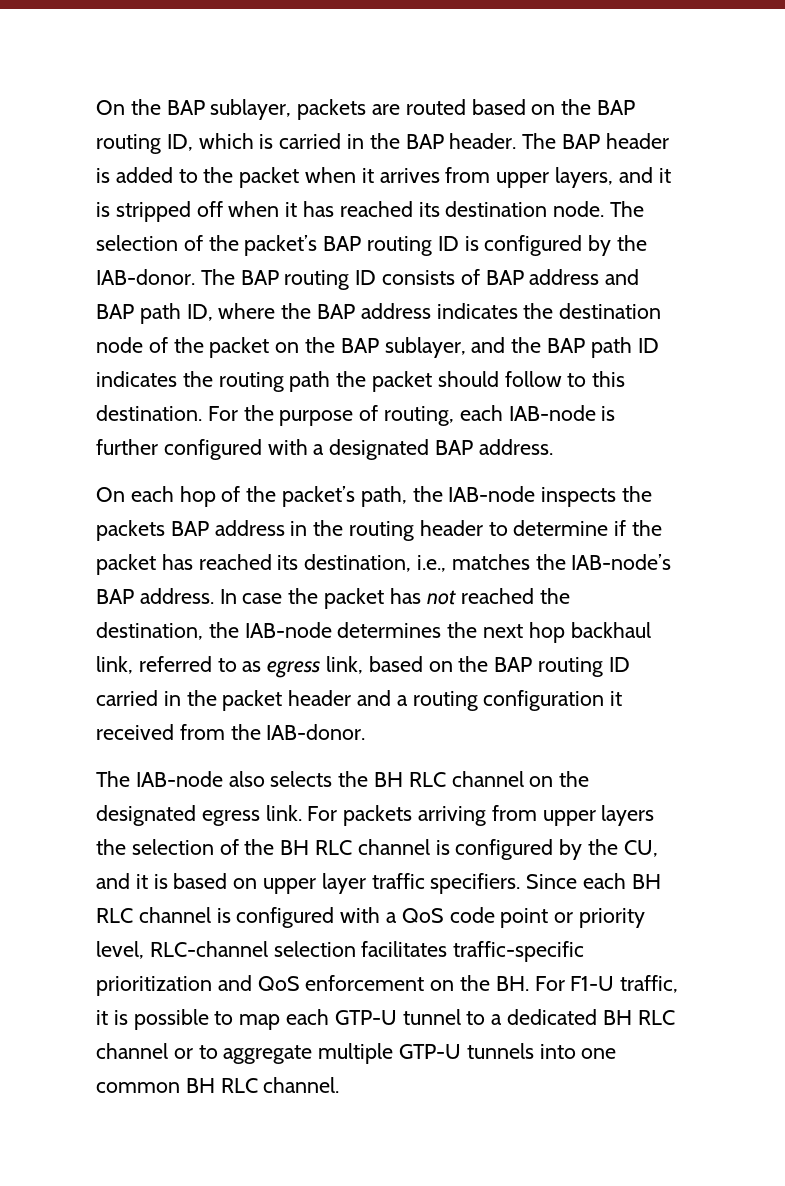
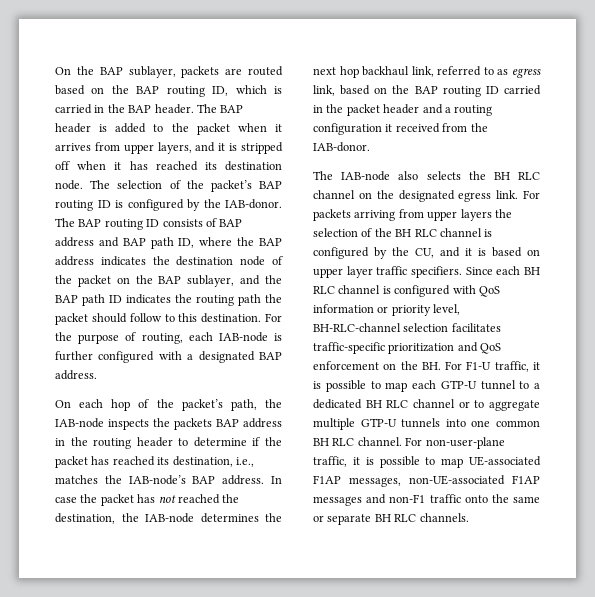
- Since each BH RLC channel is configured with a QoS code point or priority level, RLC-channel selection facilitates traffic-specific prioritization and QoS enforcement on the BH. For F1-U traffic, it is possible to map each GTP-U tunnel to a dedicated BH RLC channel or to aggregate multiple GTP-U tunnels into one common BH RLC channel.
+ Since each BH RLC channel is configured with QoS information or priority level, BH-RLC-channel selection facilitates traffic-specific prioritization and QoS enforcement on the BH. For F1-U traffic, it is possible to map each GTP-U tunnel to a dedicated BH RLC channel or to aggregate multiple GTP-U tunnels into one common BH RLC channel.
+ For non-user-plane traffic, it is possible to map UE-associated F1AP messages, non-UE-associated F1AP messages and non-F1 traffic onto the same or separate BH RLC channels.

